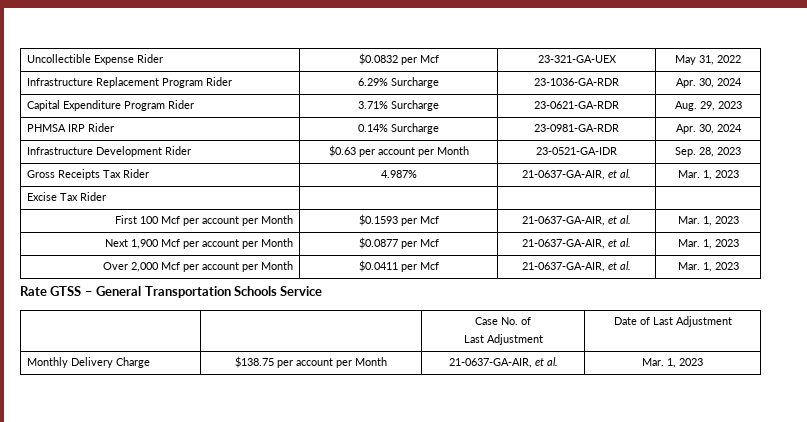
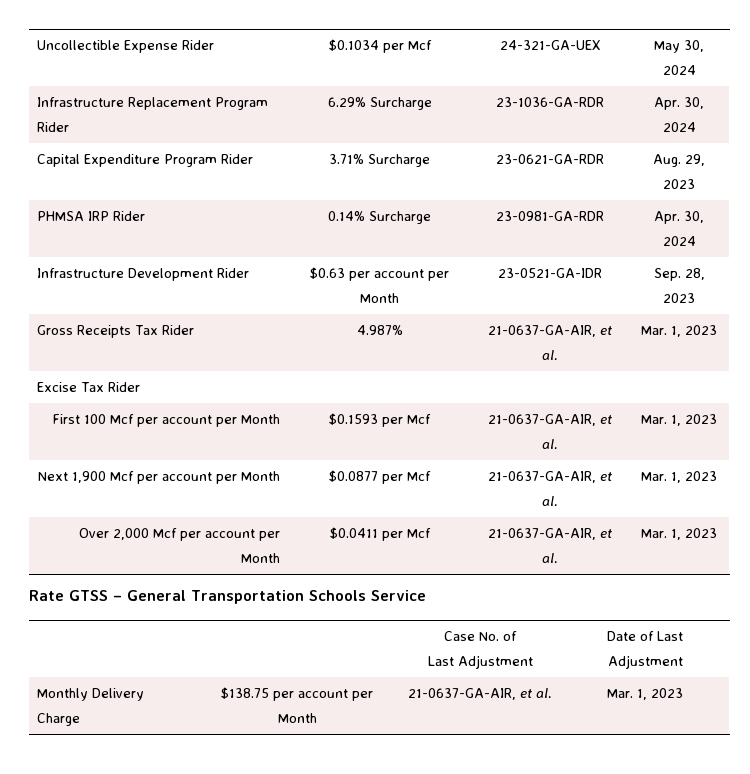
- Uncollectible Expense Rider | $0.0832 per Mcf | 23-321-GA-UEX | May 31, 2022
+ Uncollectible Expense Rider | $0.1034 per Mcf | 24-321-GA-UEX | May 30, 2024

